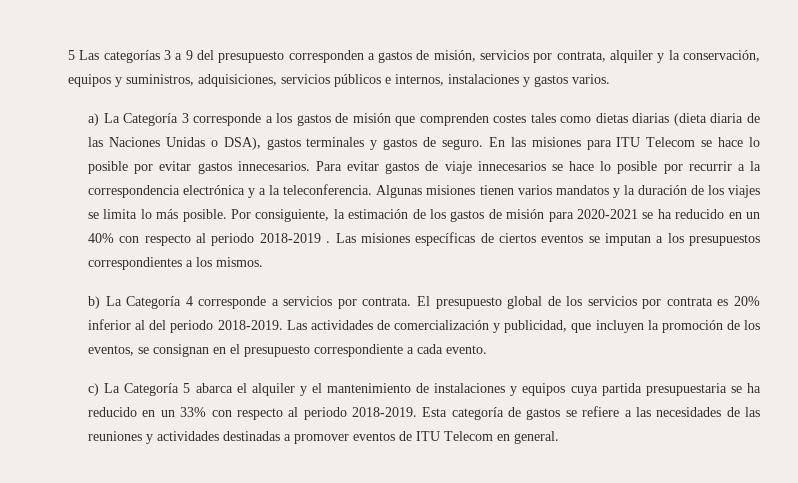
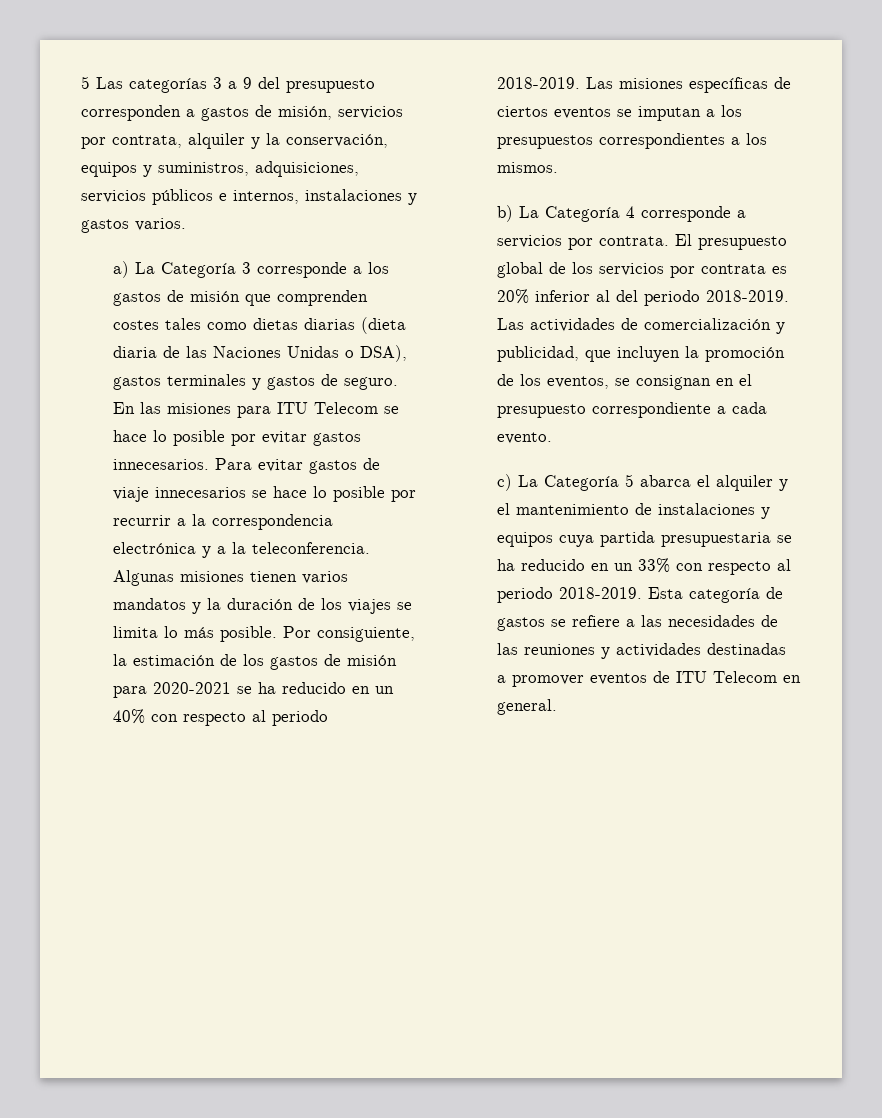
- Por consiguiente, la estimación de los gastos de misión para 2020-2021 se ha reducido en un 40% con respecto al periodo 2018-2019 .
+ Por consiguiente, la estimación de los gastos de misión para 2020-2021 se ha reducido en un 40% con respecto al periodo 2018-2019.

